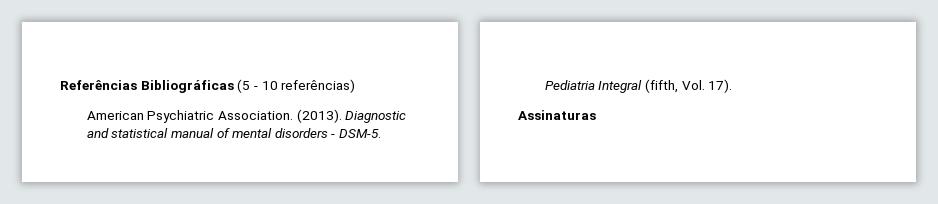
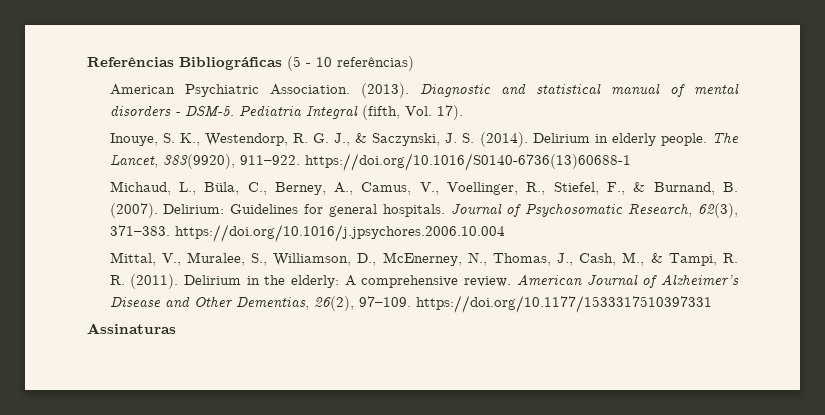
+ Inouye, S. K., Westendorp, R. G. J., & Saczynski, J. S. (2014). Delirium in elderly people. The Lancet, 383(9920), 911–922. https://doi.org/10.1016/S0140-6736(13)60688-1
+ Michaud, L., Büla, C., Berney, A., Camus, V., Voellinger, R., Stiefel, F., & Burnand, B. (2007). Delirium: Guidelines for general hospitals. Journal of Psychosomatic Research, 62(3), 371–383. https://doi.org/10.1016/j.jpsychores.2006.10.004
+ Mittal, V., Muralee, S., Williamson, D., McEnerney, N., Thomas, J., Cash, M., & Tampi, R. R. (2011). Delirium in the elderly: A comprehensive review. American Journal of Alzheimer’s Disease and Other Dementias, 26(2), 97–109. https://doi.org/10.1177/1533317510397331

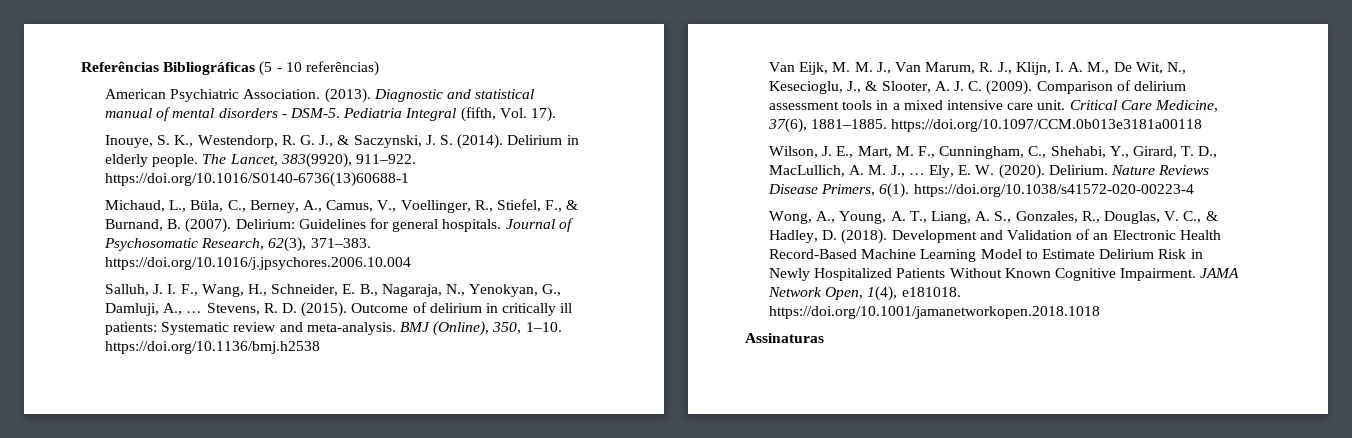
- Mittal, V., Muralee, S., Williamson, D., McEnerney, N., Thomas, J., Cash, M., & Tampi, R. R. (2011). Delirium in the elderly: A comprehensive review. American Journal of Alzheimer’s Disease and Other Dementias, 26(2), 97–109. https://doi.org/10.1177/1533317510397331
+ Salluh, J. I. F., Wang, H., Schneider, E. B., Nagaraja, N., Yenokyan, G., Damluji, A., … Stevens, R. D. (2015). Outcome of delirium in critically ill patients: Systematic review and meta-analysis. BMJ (Online), 350, 1–10. https://doi.org/10.1136/bmj.h2538
+ Van Eijk, M. M. J., Van Marum, R. J., Klijn, I. A. M., De Wit, N., Kesecioglu, J., & Slooter, A. J. C. (2009). Comparison of delirium assessment tools in a mixed intensive care unit. Critical Care Medicine, 37(6), 1881–1885. https://doi.org/10.1097/CCM.0b013e3181a00118
+ Wilson, J. E., Mart, M. F., Cunningham, C., Shehabi, Y., Girard, T. D., MacLullich, A. M. J., … Ely, E. W. (2020). Delirium. Nature Reviews Disease Primers, 6(1). https://doi.org/10.1038/s41572-020-00223-4
+ Wong, A., Young, A. T., Liang, A. S., Gonzales, R., Douglas, V. C., & Hadley, D. (2018). Development and Validation of an Electronic Health Record-Based Machine Learning Model to Estimate Delirium Risk in Newly Hospitalized Patients Without Known Cognitive Impairment. JAMA Network Open, 1(4), e181018. https://doi.org/10.1001/jamanetworkopen.2018.1018

